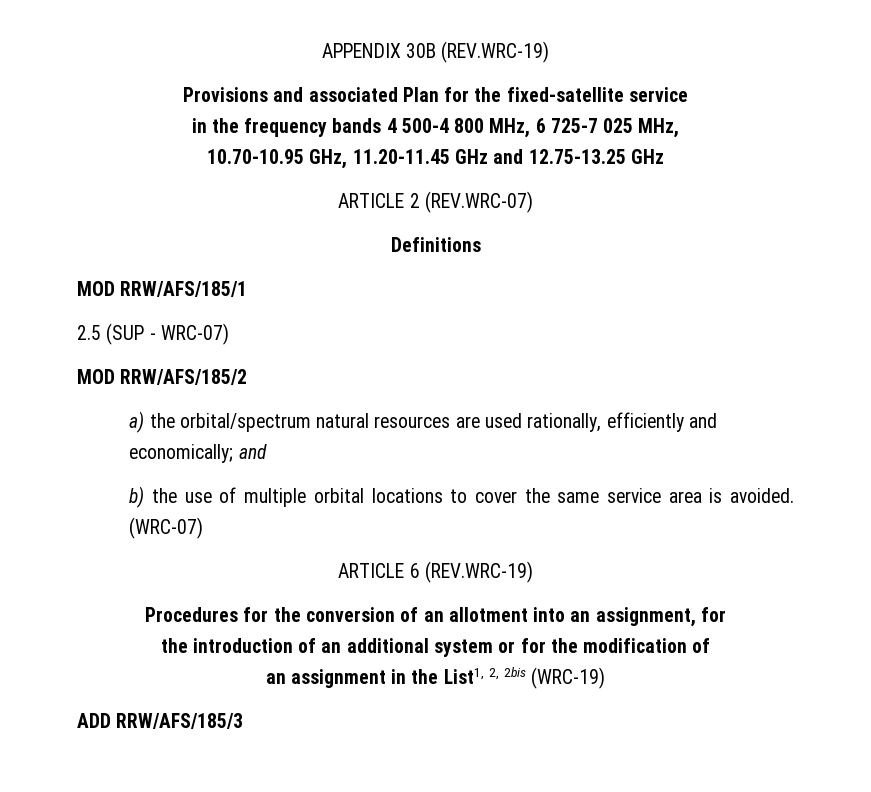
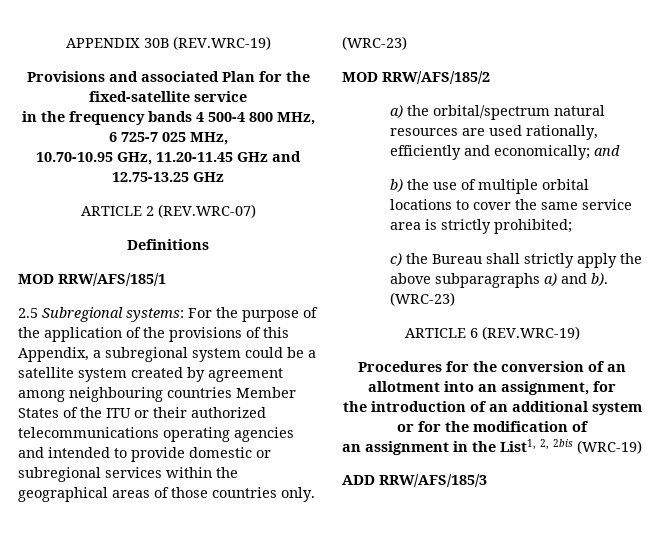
- 2.5 (SUP - WRC-07)
+ 2.5 Subregional systems: For the purpose of the application of the provisions of this Appendix, a subregional system could be a satellite system created by agreement among neighbouring countries Member States of the ITU or their authorized telecommunications operating agencies and intended to provide domestic or subregional services within the geographical areas of those countries only. (WRC-23)
- b) the use of multiple orbital locations to cover the same service area is avoided. (WRC-07)
+ b) the use of multiple orbital locations to cover the same service area is strictly prohibited;
+ c) the Bureau shall strictly apply the above subparagraphs a) and b). (WRC-23)

